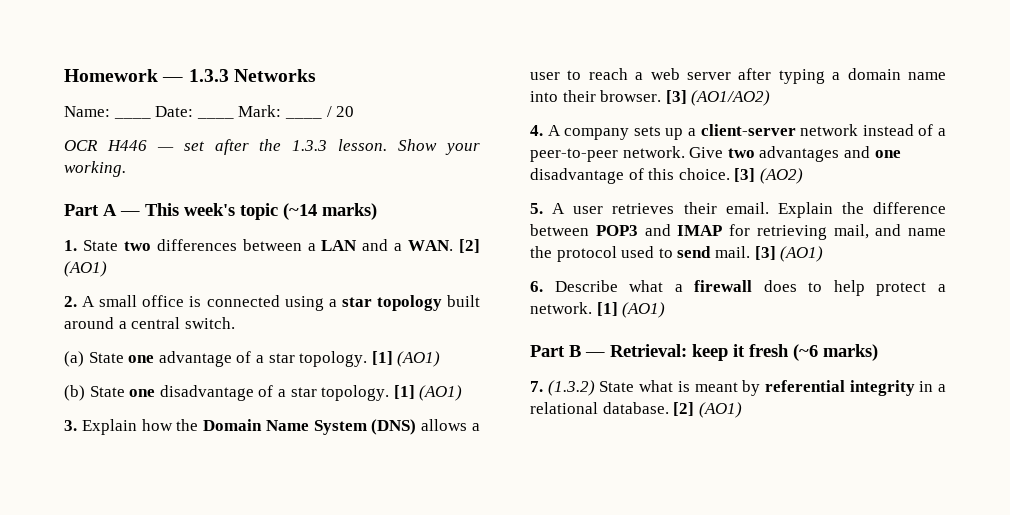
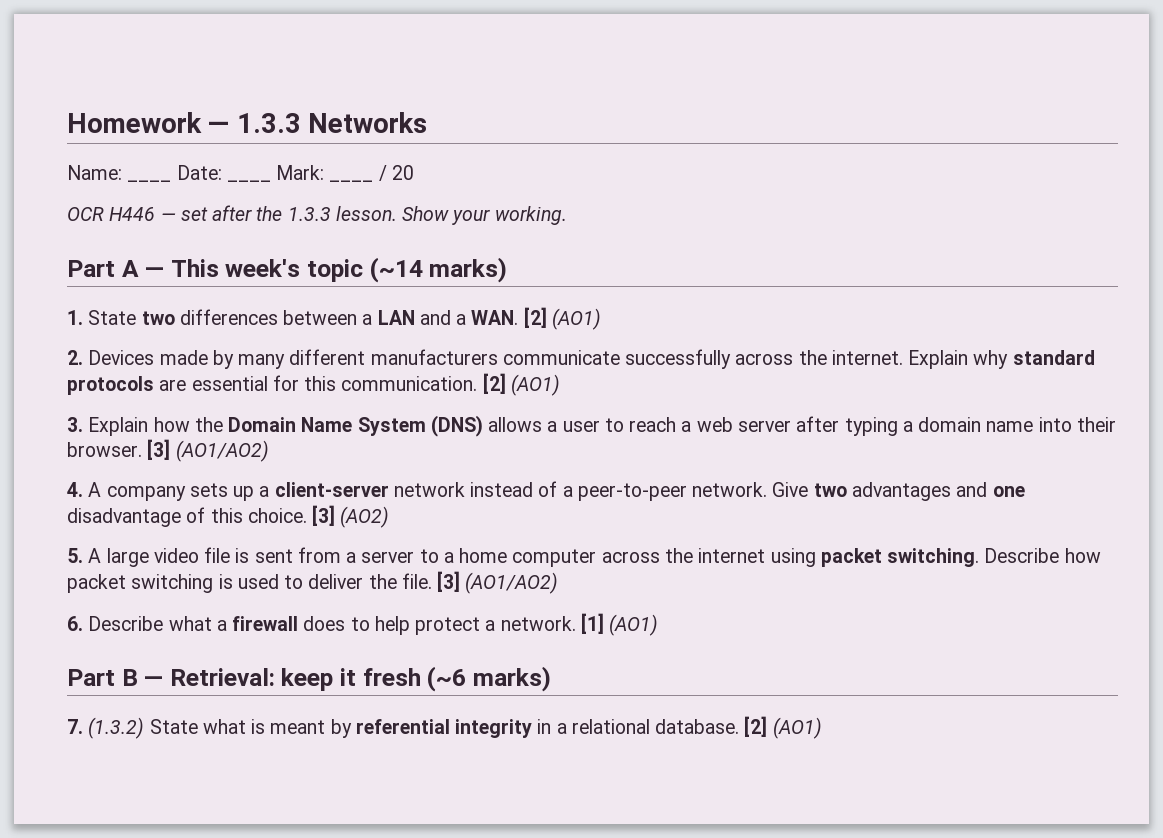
- 2. A small office is connected using a star topology built around a central switch.
- (a) State one advantage of a star topology. [1] (AO1)
- (b) State one disadvantage of a star topology. [1] (AO1)
+ 2. Devices made by many different manufacturers communicate successfully across the internet. Explain why standard protocols are essential for this communication. [2] (AO1)
- 5. A user retrieves their email. Explain the difference between POP3 and IMAP for retrieving mail, and name the protocol used to send mail. [3] (AO1)
+ 5. A large video file is sent from a server to a home computer across the internet using packet switching. Describe how packet switching is used to deliver the file. [3] (AO1/AO2)

